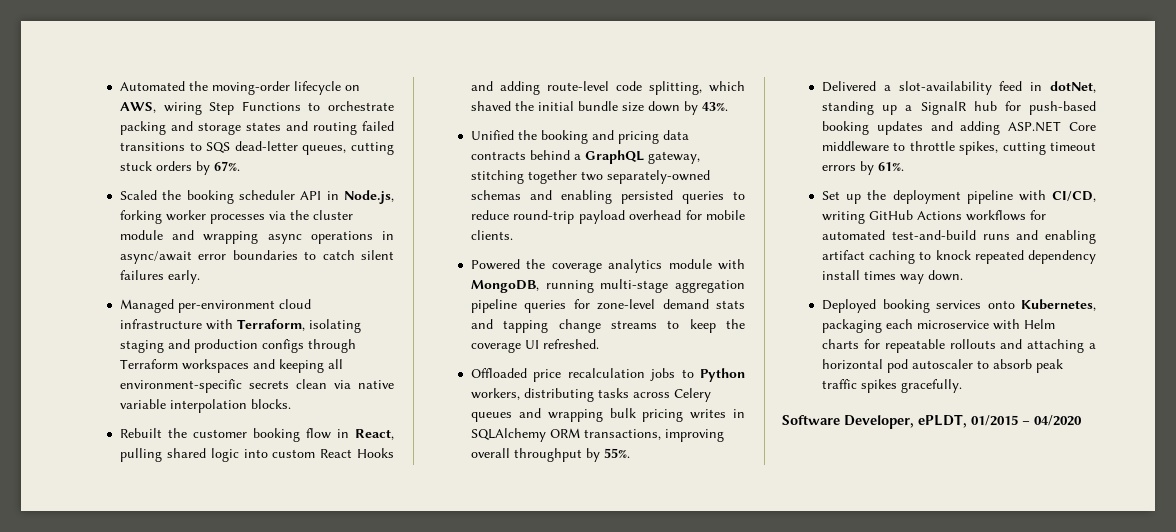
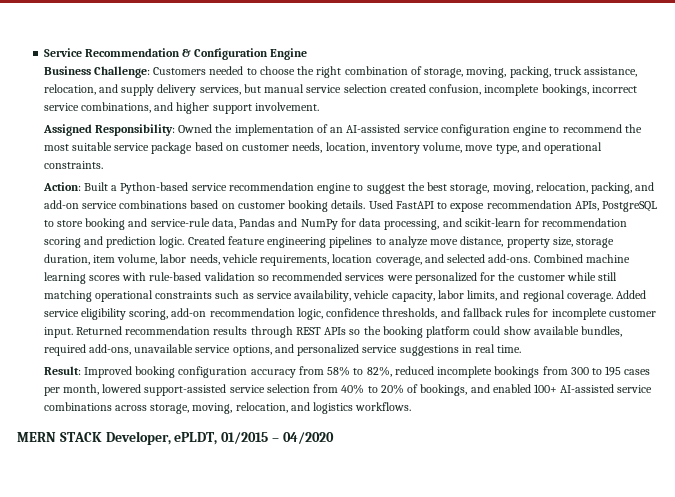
- Automated the moving-order lifecycle on AWS, wiring Step Functions to orchestrate packing and storage states and routing failed transitions to SQS dead-letter queues, cutting stuck orders by 67%.
- Scaled the booking scheduler API in Node.js, forking worker processes via the cluster module and wrapping async operations in async/await error boundaries to catch silent failures early.
- Managed per-environment cloud infrastructure with Terraform, isolating staging and production configs through Terraform workspaces and keeping all environment-specific secrets clean via native variable interpolation blocks.
- Rebuilt the customer booking flow in React, pulling shared logic into custom React Hooks and adding route-level code splitting, which shaved the initial bundle size down by 43%.
- Unified the booking and pricing data contracts behind a GraphQL gateway, stitching together two separately-owned schemas and enabling persisted queries to reduce round-trip payload overhead for mobile clients.
- Powered the coverage analytics module with MongoDB, running multi-stage aggregation pipeline queries for zone-level demand stats and tapping change streams to keep the coverage UI refreshed.
- Offloaded price recalculation jobs to Python workers, distributing tasks across Celery queues and wrapping bulk pricing writes in SQLAlchemy ORM transactions, improving overall throughput by 55%.
- Delivered a slot-availability feed in dotNet, standing up a SignalR hub for push-based booking updates and adding ASP.NET Core middleware to throttle spikes, cutting timeout errors by 61%.
- Set up the deployment pipeline with CI/CD, writing GitHub Actions workflows for automated test-and-build runs and enabling artifact caching to knock repeated dependency install times way down.
- Deployed booking services onto Kubernetes, packaging each microservice with Helm charts for repeatable rollouts and attaching a horizontal pod autoscaler to absorb peak traffic spikes gracefully.
- Software Developer, ePLDT, 01/2015 – 04/2020
+ Service Recommendation & Configuration Engine
+ Business Challenge: Customers needed to choose the right combination of storage, moving, packing, truck assistance, relocation, and supply delivery services, but manual service selection created confusion, incomplete bookings, incorrect service combinations, and higher support involvement.
+ Assigned Responsibility: Owned the implementation of an AI-assisted service configuration engine to recommend the most suitable service package based on customer needs, location, inventory volume, move type, and operational constraints.
+ Action: Built a Python-based service recommendation engine to suggest the best storage, moving, relocation, packing, and add-on service combinations based on customer booking details. Used FastAPI to expose recommendation APIs, PostgreSQL to store booking and service-rule data, Pandas and NumPy for data processing, and scikit-learn for recommendation scoring and prediction logic. Created feature engineering pipelines to analyze move distance, property size, storage duration, item volume, labor needs, vehicle requirements, location coverage, and selected add-ons. Combined machine learning scores with rule-based validation so recommended services were personalized for the customer while still matching operational constraints such as service availability, vehicle capacity, labor limits, and regional coverage. Added service eligibility scoring, add-on recommendation logic, confidence thresholds, and fallback rules for incomplete customer input. Returned recommendation results through REST APIs so the booking platform could show available bundles, required add-ons, unavailable service options, and personalized service suggestions in real time.
+ Result: Improved booking configuration accuracy from 58% to 82%, reduced incomplete bookings from 300 to 195 cases per month, lowered support-assisted service selection from 40% to 20% of bookings, and enabled 100+ AI-assisted service combinations across storage, moving, relocation, and logistics workflows.
+ MERN STACK Developer, ePLDT, 01/2015 – 04/2020

